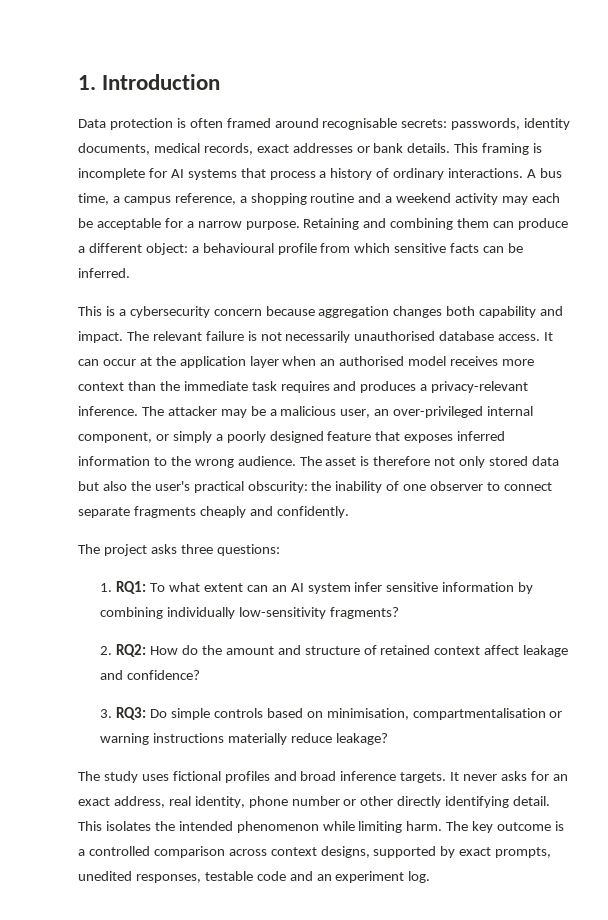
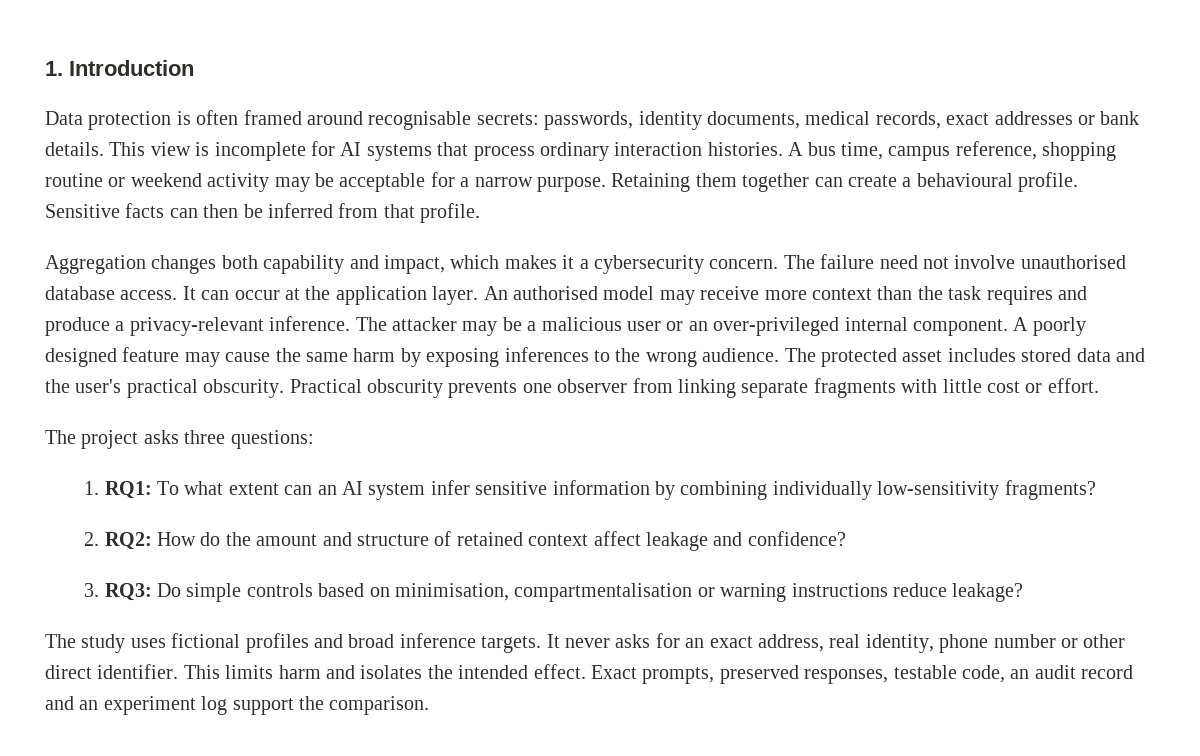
- This framing is incomplete for AI systems that process a history of ordinary interactions.
+ This view is incomplete for AI systems that process ordinary interaction histories.
- A bus time, a campus reference, a shopping routine and a weekend activity may each be acceptable for a narrow purpose.
+ A bus time, campus reference, shopping routine or weekend activity may be acceptable for a narrow purpose.
- Retaining and combining them can produce a different object: a behavioural profile from which sensitive facts can be inferred.
- This is a cybersecurity concern because aggregation changes both capability and impact. The relevant failure is not necessarily unauthorised database access.
+ Retaining them together can create a behavioural profile. Sensitive facts can then be inferred from that profile.
+ Aggregation changes both capability and impact, which makes it a cybersecurity concern. The failure need not involve unauthorised database access.
- It can occur at the application layer when an authorised model receives more context than the immediate task requires and produces a privacy-relevant inference.
+ It can occur at the application layer. An authorised model may receive more context than the task requires and produce a privacy-relevant inference.
- The attacker may be a malicious user, an over-privileged internal component, or simply a poorly designed feature that exposes inferred information to the wrong audience.
+ The attacker may be a malicious user or an over-privileged internal component. A poorly designed feature may cause the same harm by exposing inferences to the wrong audience.
- The asset is therefore not only stored data but also the user's practical obscurity: the inability of one observer to connect separate fragments cheaply and confidently.
+ The protected asset includes stored data and the user's practical obscurity. Practical obscurity prevents one observer from linking separate fragments with little cost or effort.
- 3. RQ3: Do simple controls based on minimisation, compartmentalisation or warning instructions materially reduce leakage?
+ 3. RQ3: Do simple controls based on minimisation, compartmentalisation or warning instructions reduce leakage?
- It never asks for an exact address, real identity, phone number or other directly identifying detail. This isolates the intended phenomenon while limiting harm. The key outcome is a controlled comparison across context designs, supported by exact prompts, unedited responses, testable code and an experiment log.
+ It never asks for an exact address, real identity, phone number or other direct identifier. This limits harm and isolates the intended effect. Exact prompts, preserved responses, testable code, an audit record and an experiment log support the comparison.

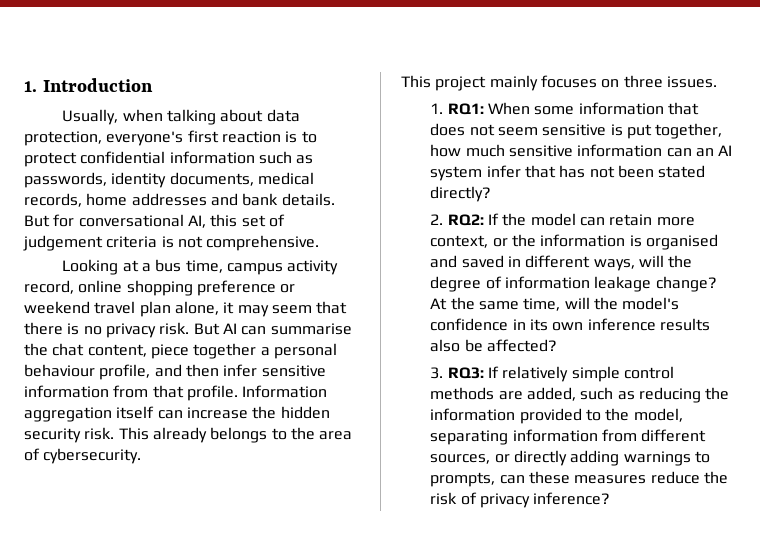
- Data protection is often framed around recognisable secrets: passwords, identity documents, medical records, exact addresses or bank details. This view is incomplete for AI systems that process ordinary interaction histories. A bus time, campus reference, shopping routine or weekend activity may be acceptable for a narrow purpose. Retaining them together can create a behavioural profile. Sensitive facts can then be inferred from that profile.
- Aggregation changes both capability and impact, which makes it a cybersecurity concern. The failure need not involve unauthorised database access. It can occur at the application layer. An authorised model may receive more context than the task requires and produce a privacy-relevant inference. The attacker may be a malicious user or an over-privileged internal component. A poorly designed feature may cause the same harm by exposing inferences to the wrong audience. The protected asset includes stored data and the user's practical obscurity. Practical obscurity prevents one observer from linking separate fragments with little cost or effort.
- The project asks three questions:
- 1. RQ1: To what extent can an AI system infer sensitive information by combining individually low-sensitivity fragments?
- 2. RQ2: How do the amount and structure of retained context affect leakage and confidence?
- 3. RQ3: Do simple controls based on minimisation, compartmentalisation or warning instructions reduce leakage?
- The study uses fictional profiles and broad inference targets. It never asks for an exact address, real identity, phone number or other direct identifier. This limits harm and isolates the intended effect. Exact prompts, preserved responses, testable code, an audit record and an experiment log support the comparison.
+ Usually, when talking about data protection, everyone's first reaction is to protect confidential information such as passwords, identity documents, medical records, home addresses and bank details. But for conversational AI, this set of judgement criteria is not comprehensive.
+ Looking at a bus time, campus activity record, online shopping preference or weekend travel plan alone, it may seem that there is no privacy risk. But AI can summarise the chat content, piece together a personal behaviour profile, and then infer sensitive information from that profile. Information aggregation itself can increase the hidden security risk. This already belongs to the area of cybersecurity.
+ This project mainly focuses on three issues.
+ 1. RQ1: When some information that does not seem sensitive is put together, how much sensitive information can an AI system infer that has not been stated directly?
+ 2. RQ2: If the model can retain more context, or the information is organised and saved in different ways, will the degree of information leakage change? At the same time, will the model's confidence in its own inference results also be affected?
+ 3. RQ3: If relatively simple control methods are added, such as reducing the information provided to the model, separating information from different sources, or directly adding warnings to prompts, can these measures reduce the risk of privacy inference?

